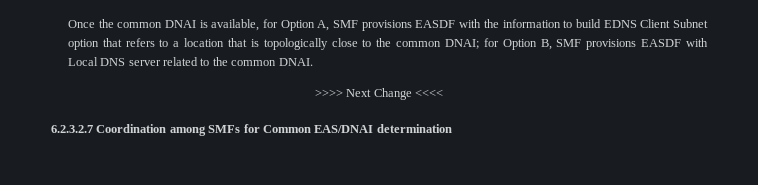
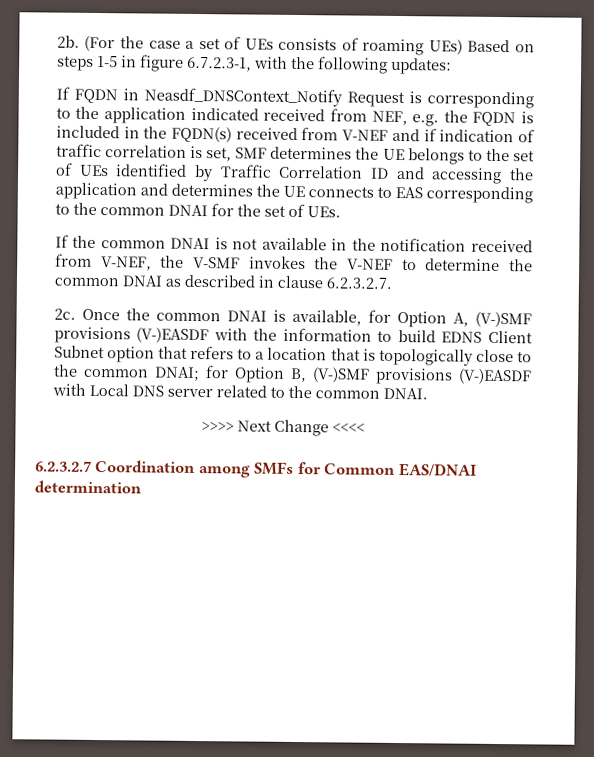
+ 2b. (For the case a set of UEs consists of roaming UEs) Based on steps 1-5 in figure 6.7.2.3-1, with the following updates:
+ If FQDN in Neasdf_DNSContext_Notify Request is corresponding to the application indicated received from NEF, e.g. the FQDN is included in the FQDN(s) received from V-NEF and if indication of traffic correlation is set, SMF determines the UE belongs to the set of UEs identified by Traffic Correlation ID and accessing the application and determines the UE connects to EAS corresponding to the common DNAI for the set of UEs.
+ If the common DNAI is not available in the notification received from V-NEF, the V-SMF invokes the V-NEF to determine the common DNAI as described in clause 6.2.3.2.7.
+ 2c.
- Once the common DNAI is available, for Option A, SMF provisions EASDF with the information to build EDNS Client Subnet option that refers to a location that is topologically close to the common DNAI; for Option B, SMF provisions EASDF with Local DNS server related to the common DNAI.
+ Once the common DNAI is available, for Option A, (V-)SMF provisions (V-)EASDF with the information to build EDNS Client Subnet option that refers to a location that is topologically close to the common DNAI; for Option B, (V-)SMF provisions (V-)EASDF with Local DNS server related to the common DNAI.

